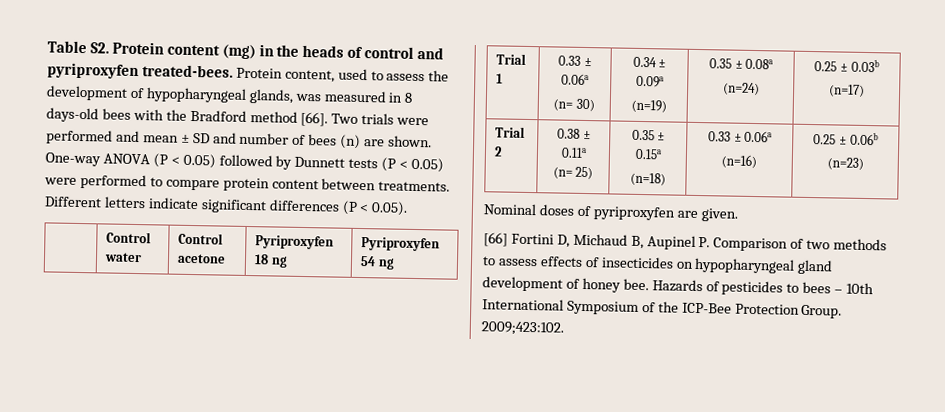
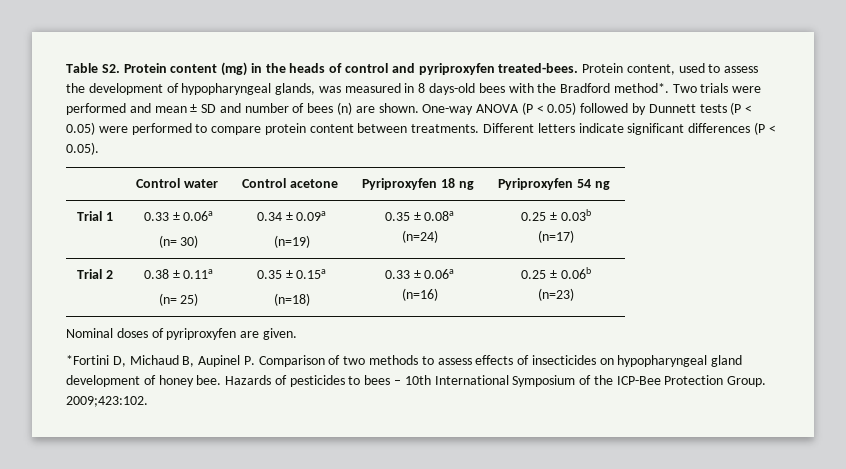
- Protein content, used to assess the development of hypopharyngeal glands, was measured in 8 days-old bees with the Bradford method [66].
+ Protein content, used to assess the development of hypopharyngeal glands, was measured in 8 days-old bees with the Bradford method*.
- [66] Fortini D, Michaud B, Aupinel P. Comparison of two methods to assess effects of insecticides on hypopharyngeal gland development of honey bee.
+ *Fortini D, Michaud B, Aupinel P. Comparison of two methods to assess effects of insecticides on hypopharyngeal gland development of honey bee.

